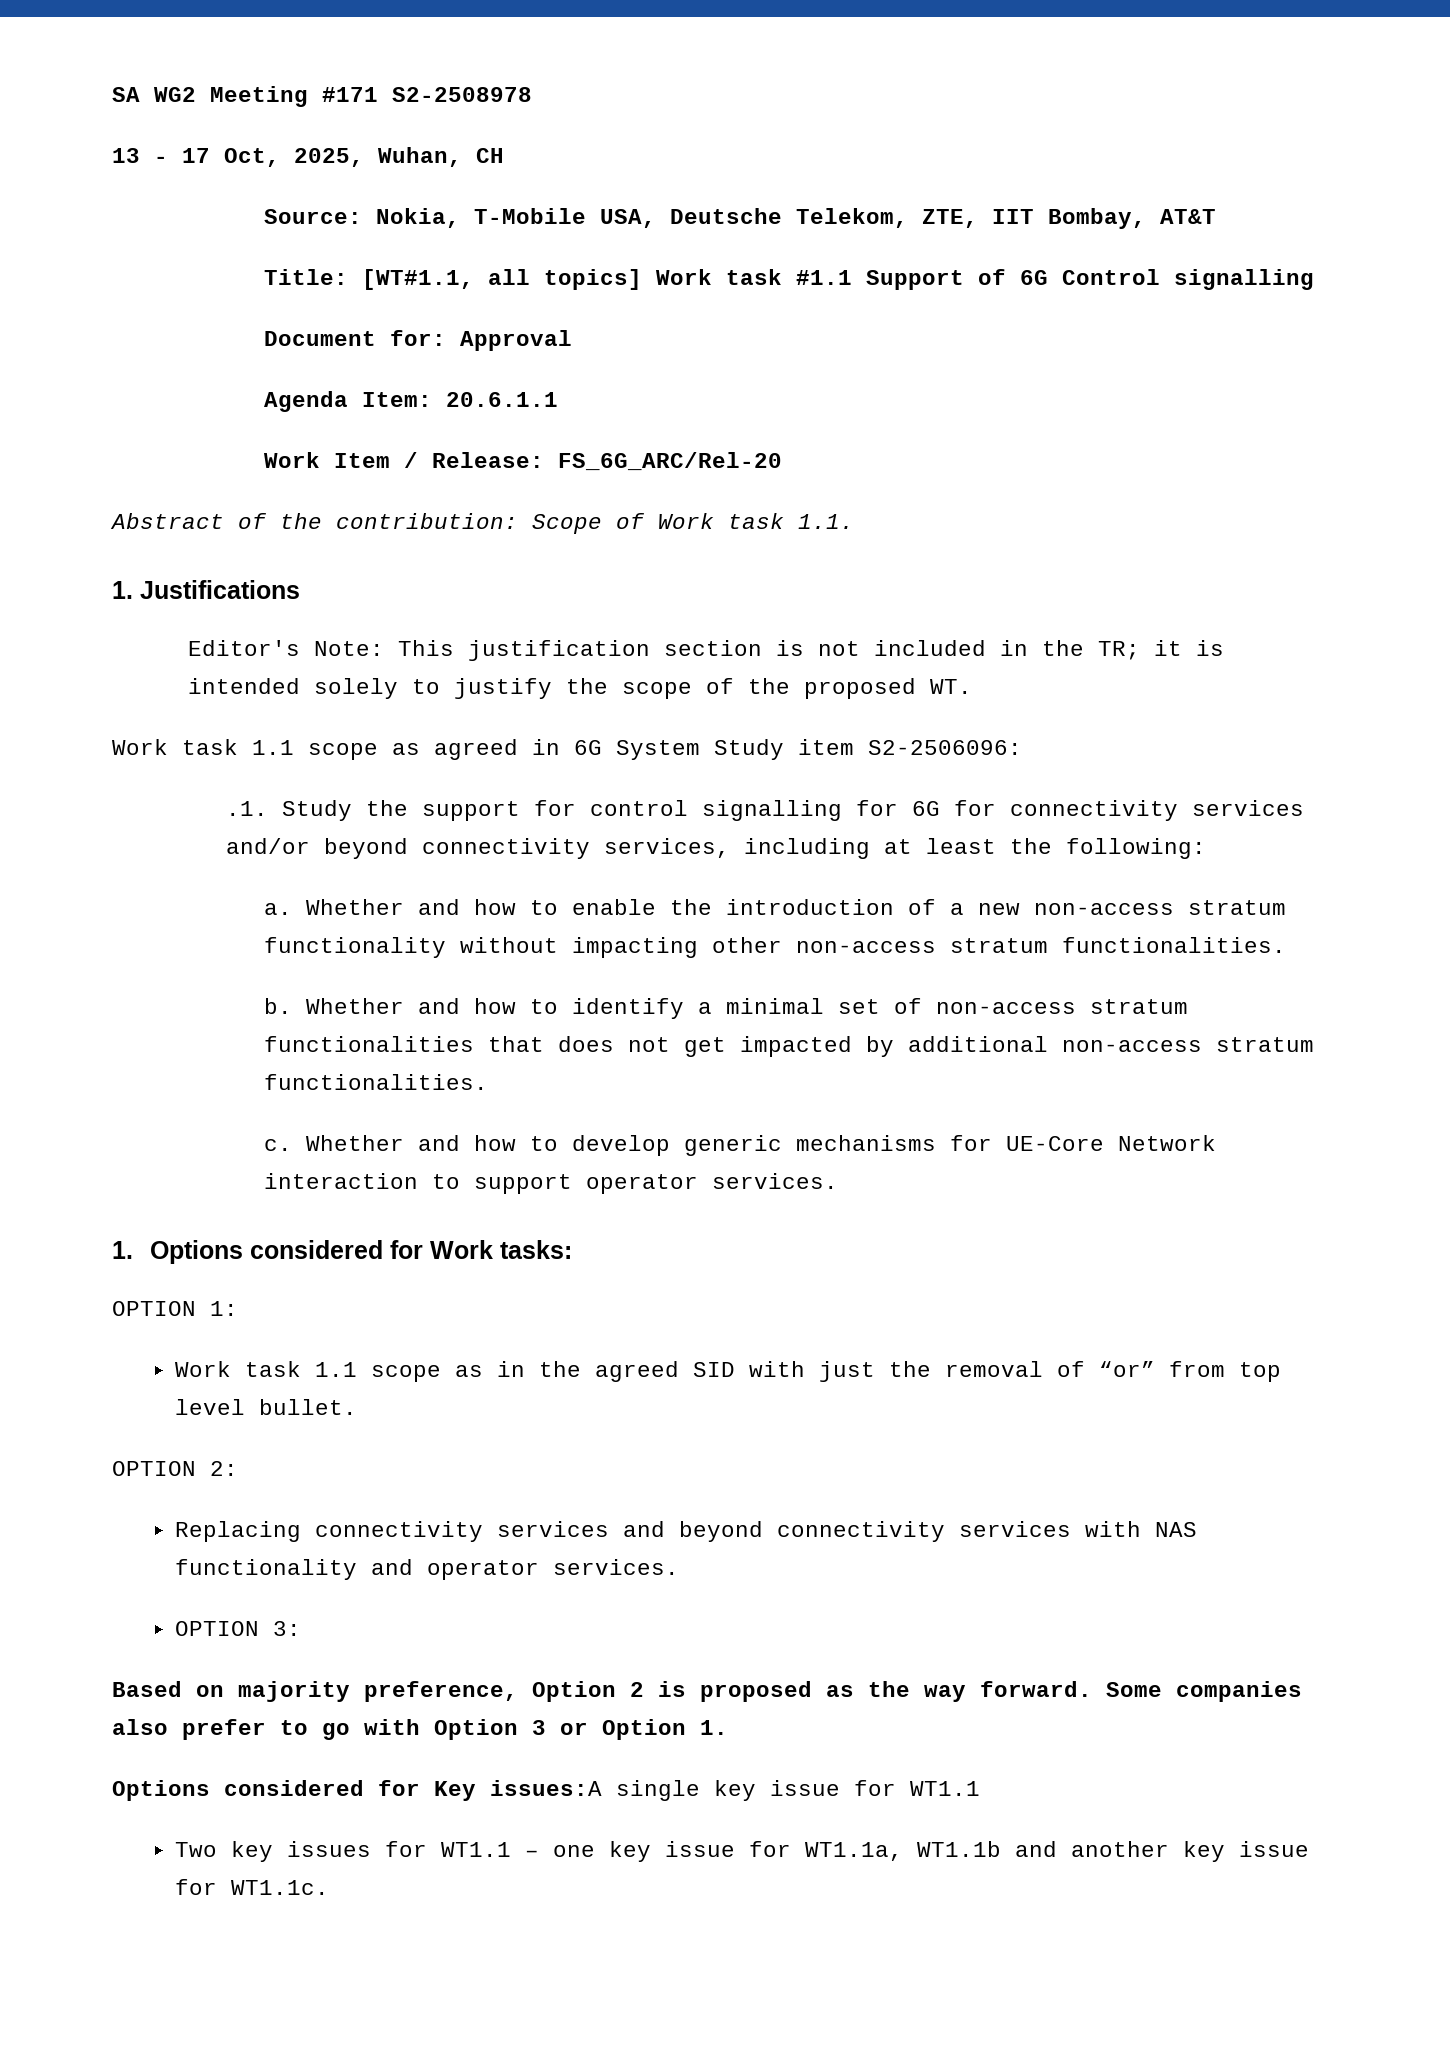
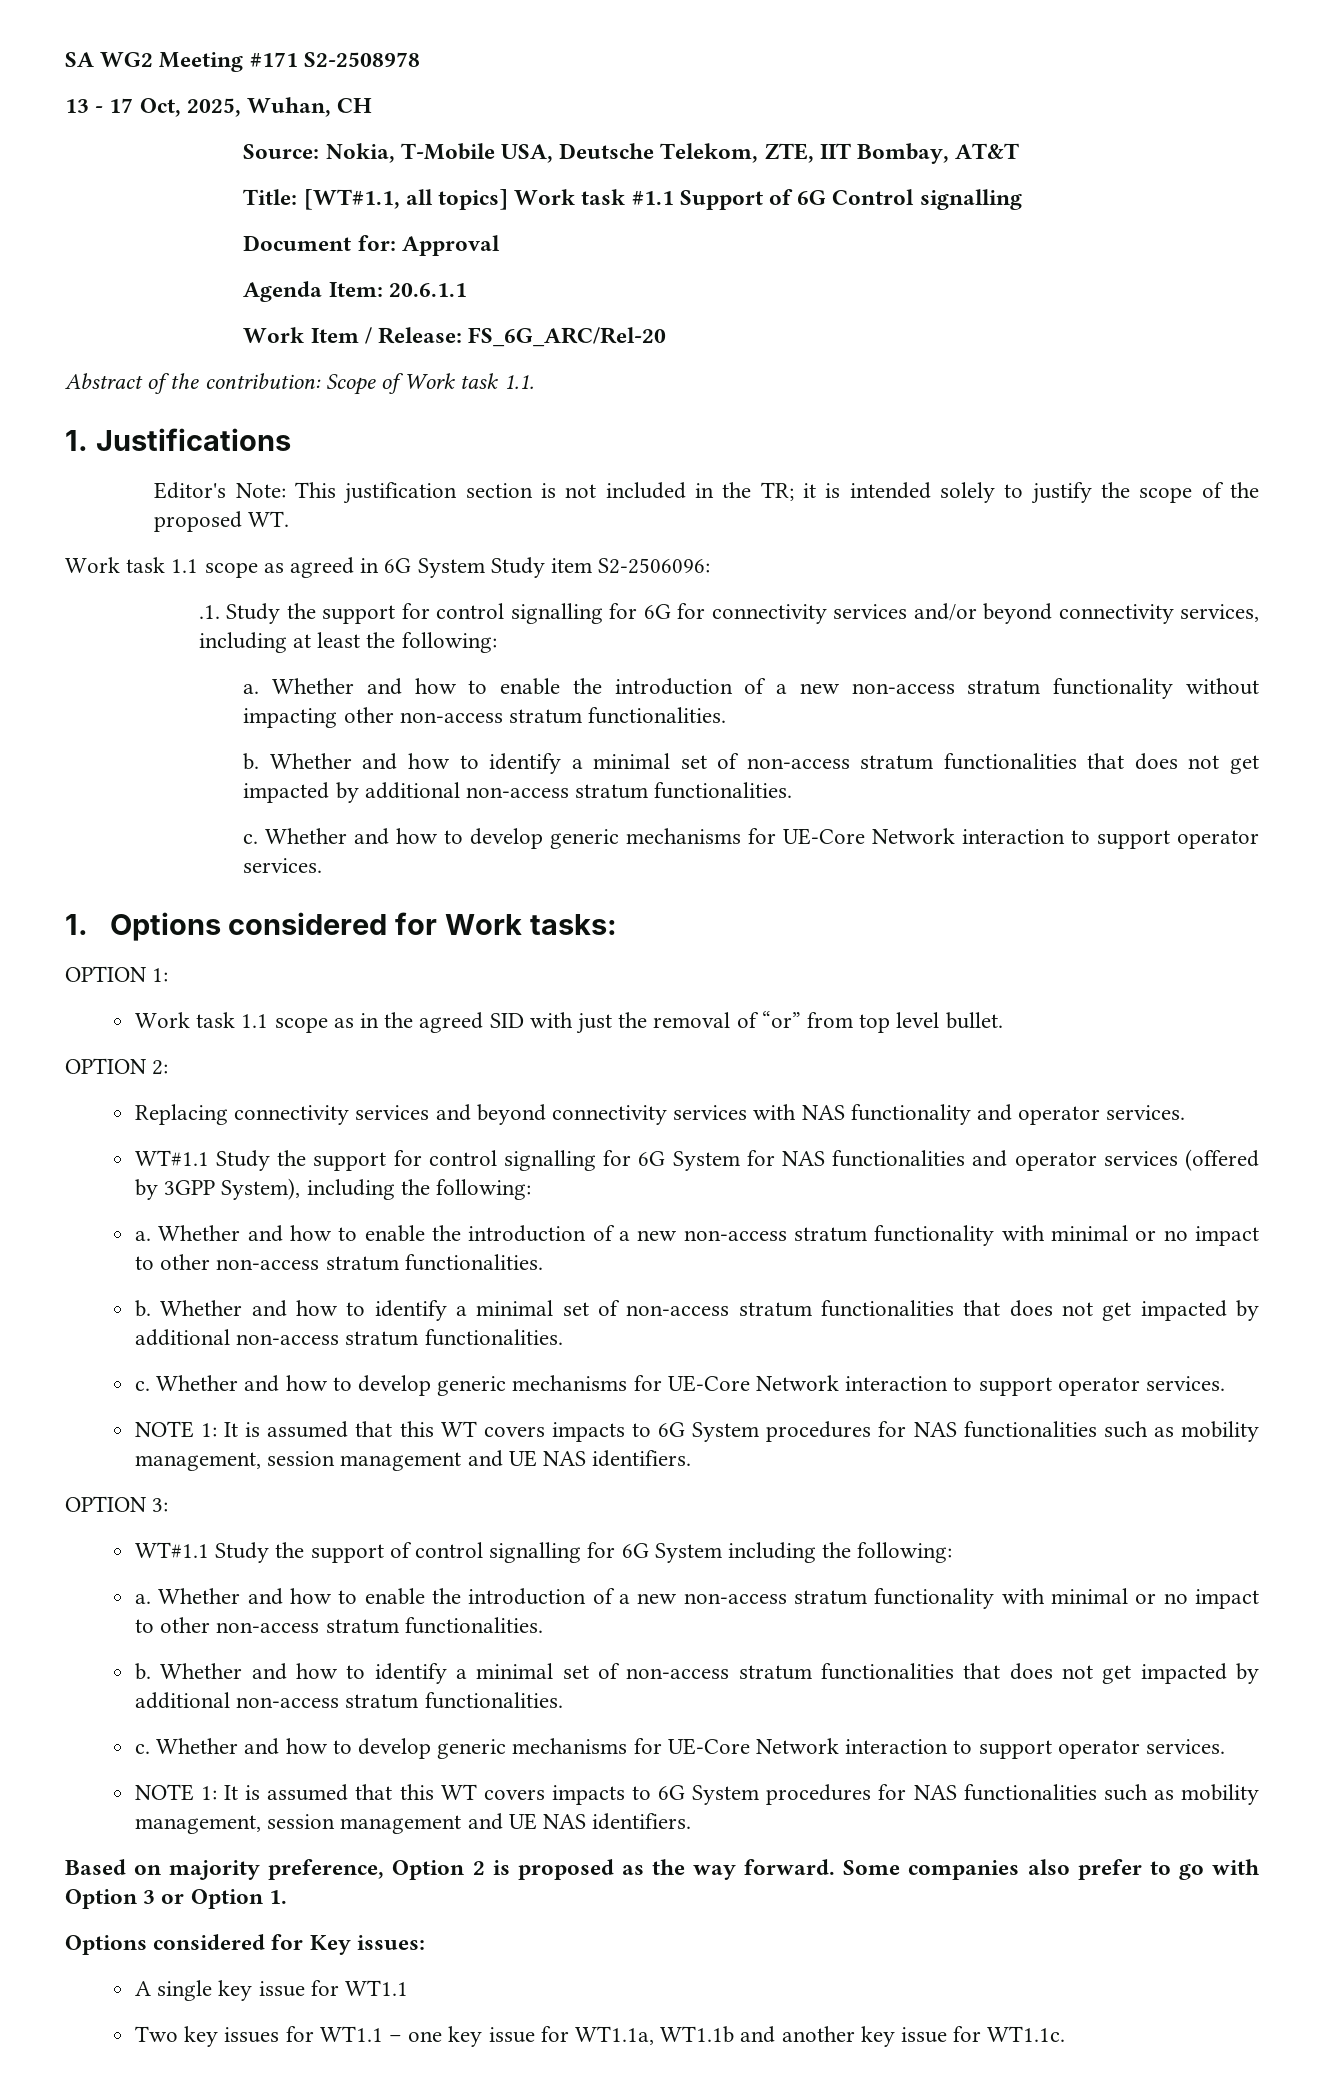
+ WT#1.1 Study the support for control signalling for 6G System for NAS functionalities and operator services (offered by 3GPP System), including the following:
+ a. Whether and how to enable the introduction of a new non-access stratum functionality with minimal or no impact to other non-access stratum functionalities.
+ b. Whether and how to identify a minimal set of non-access stratum functionalities that does not get impacted by additional non-access stratum functionalities.
+ c. Whether and how to develop generic mechanisms for UE-Core Network interaction to support operator services.
+ NOTE 1: It is assumed that this WT covers impacts to 6G System procedures for NAS functionalities such as mobility management, session management and UE NAS identifiers.
  OPTION 3:
+ WT#1.1 Study the support of control signalling for 6G System including the following:
+ a. Whether and how to enable the introduction of a new non-access stratum functionality with minimal or no impact to other non-access stratum functionalities.
+ b. Whether and how to identify a minimal set of non-access stratum functionalities that does not get impacted by additional non-access stratum functionalities.
+ c. Whether and how to develop generic mechanisms for UE-Core Network interaction to support operator services.
+ NOTE 1: It is assumed that this WT covers impacts to 6G System procedures for NAS functionalities such as mobility management, session management and UE NAS identifiers.
- Options considered for Key issues:A single key issue for WT1.1
+ Options considered for Key issues:
+ A single key issue for WT1.1

